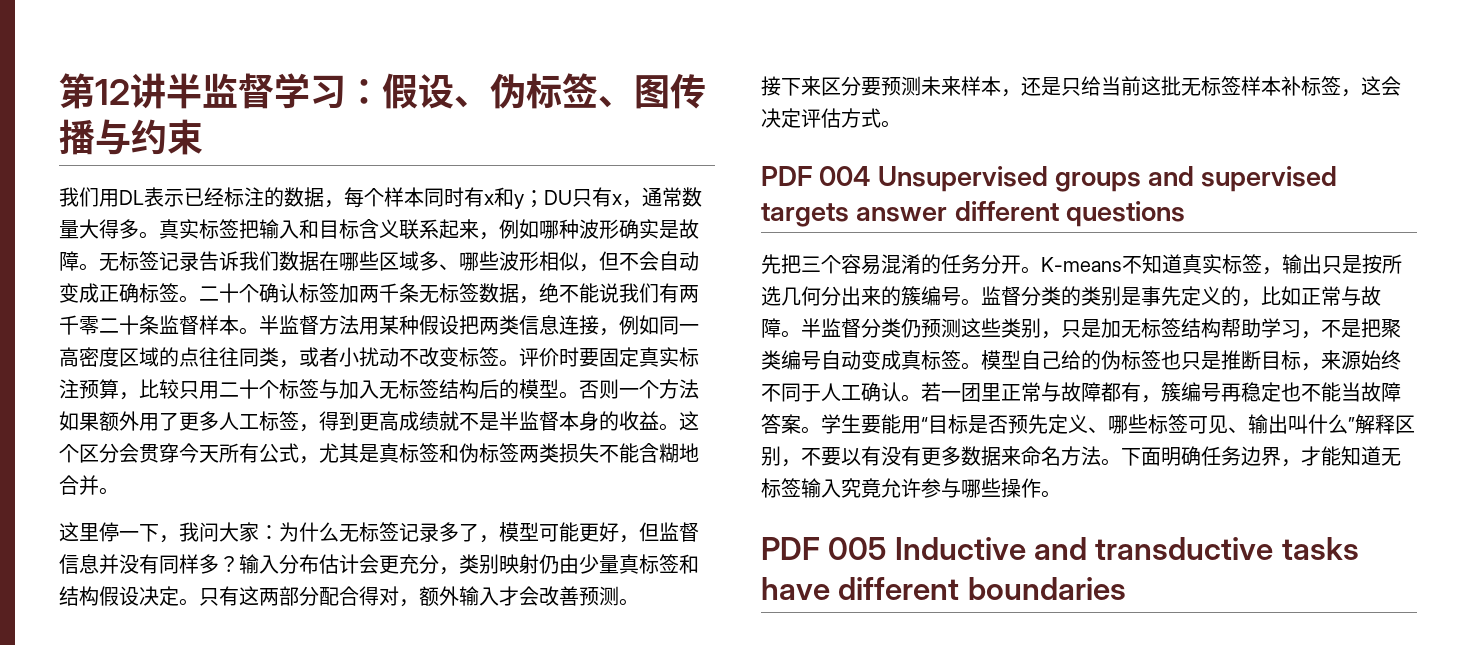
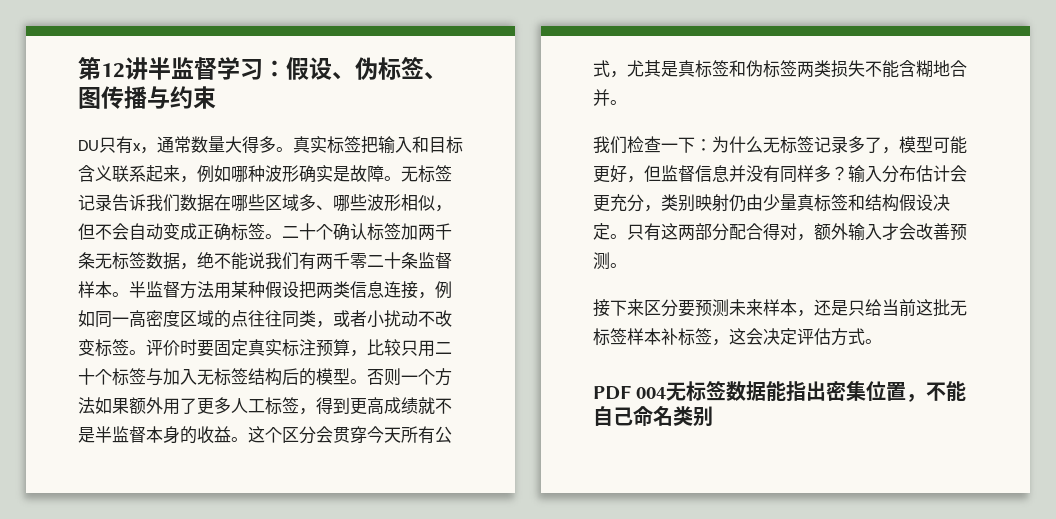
- 我们用DL表示已经标注的数据，每个样本同时有x和y；DU只有x，通常数量大得多。
+ DU只有x，通常数量大得多。
- 这里停一下，我问大家：为什么无标签记录多了，模型可能更好，但监督信息并没有同样多？
+ 我们检查一下：为什么无标签记录多了，模型可能更好，但监督信息并没有同样多？
- PDF 004 Unsupervised groups and supervised targets answer different questions
- 先把三个容易混淆的任务分开。K-means不知道真实标签，输出只是按所选几何分出来的簇编号。监督分类的类别是事先定义的，比如正常与故障。半监督分类仍预测这些类别，只是加无标签结构帮助学习，不是把聚类编号自动变成真标签。模型自己给的伪标签也只是推断目标，来源始终不同于人工确认。若一团里正常与故障都有，簇编号再稳定也不能当故障答案。学生要能用“目标是否预先定义、哪些标签可见、输出叫什么”解释区别，不要以有没有更多数据来命名方法。下面明确任务边界，才能知道无标签输入究竟允许参与哪些操作。
- PDF 005 Inductive and transductive tasks have different boundaries
+ PDF 004无标签数据能指出密集位置，不能自己命名类别

